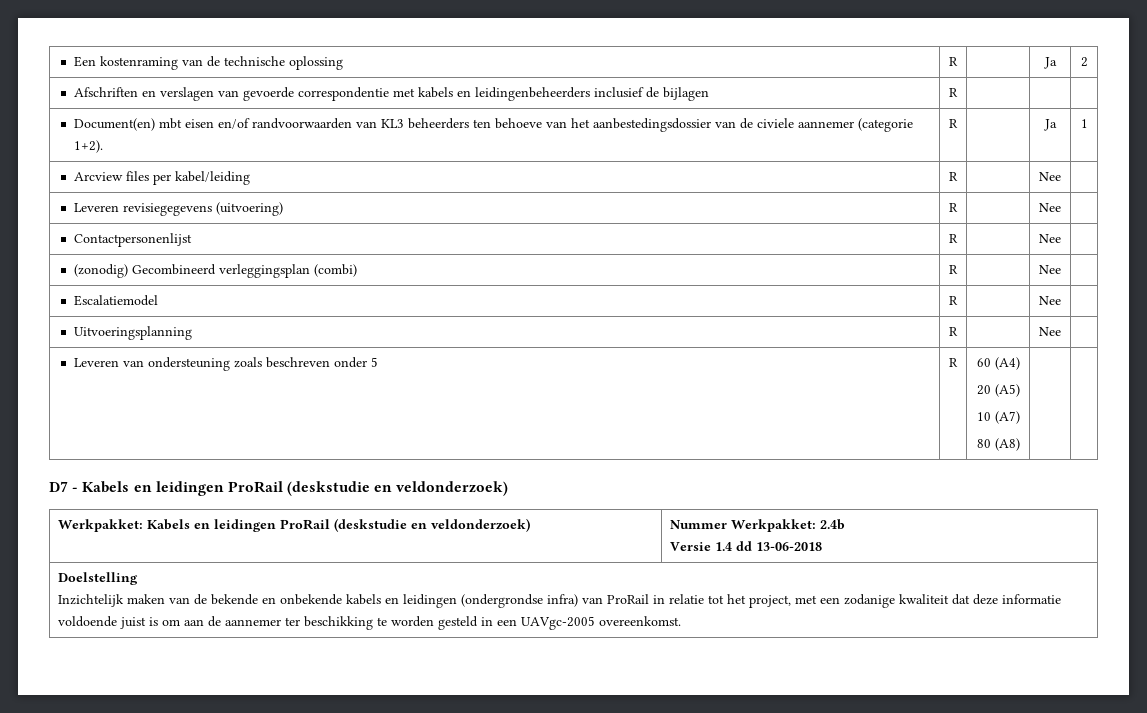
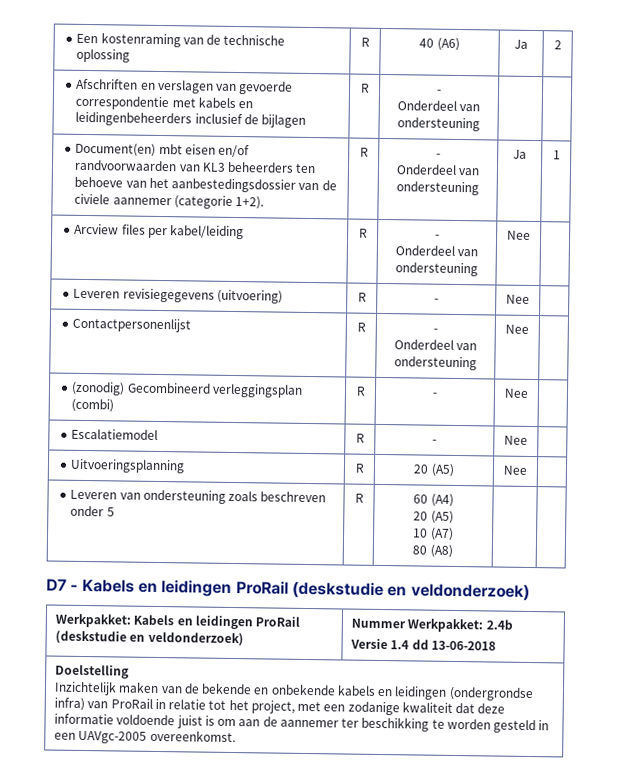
- Een kostenraming van de technische oplossing | R | | Ja | 2
+ Een kostenraming van de technische oplossing | R | 40 (A6) | Ja | 2
- Afschriften en verslagen van gevoerde correspondentie met kabels en leidingenbeheerders inclusief de bijlagen | R | | |
+ Afschriften en verslagen van gevoerde correspondentie met kabels en leidingenbeheerders inclusief de bijlagen | R | -
+ Onderdeel van ondersteuning | |
- Document(en) mbt eisen en/of randvoorwaarden van KL3 beheerders ten behoeve van het aanbestedingsdossier van de civiele aannemer (categorie 1+2). | R | | Ja | 1
+ Document(en) mbt eisen en/of randvoorwaarden van KL3 beheerders ten behoeve van het aanbestedingsdossier van de civiele aannemer (categorie 1+2). | R | -
+ Onderdeel van ondersteuning | Ja | 1
- Arcview files per kabel/leiding | R | | Nee |
+ Arcview files per kabel/leiding | R | -
+ Onderdeel van ondersteuning | Nee |
- Leveren revisiegegevens (uitvoering) | R | | Nee |
+ Leveren revisiegegevens (uitvoering) | R | - | Nee |
- Contactpersonenlijst | R | | Nee |
+ Contactpersonenlijst | R | -
+ Onderdeel van ondersteuning | Nee |
- (zonodig) Gecombineerd verleggingsplan (combi) | R | | Nee |
+ (zonodig) Gecombineerd verleggingsplan (combi) | R | - | Nee |
- Escalatiemodel | R | | Nee |
+ Escalatiemodel | R | - | Nee |
- Uitvoeringsplanning | R | | Nee |
+ Uitvoeringsplanning | R | 20 (A5) | Nee |

